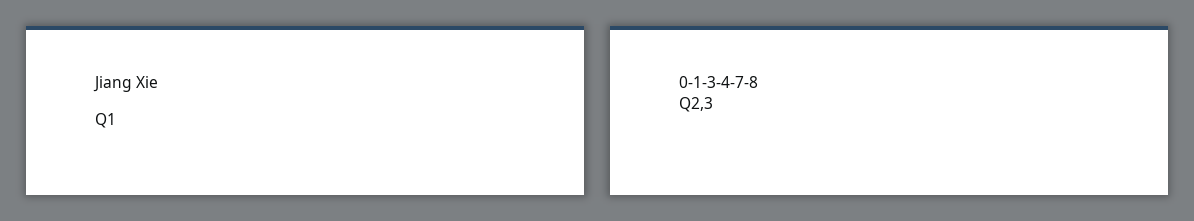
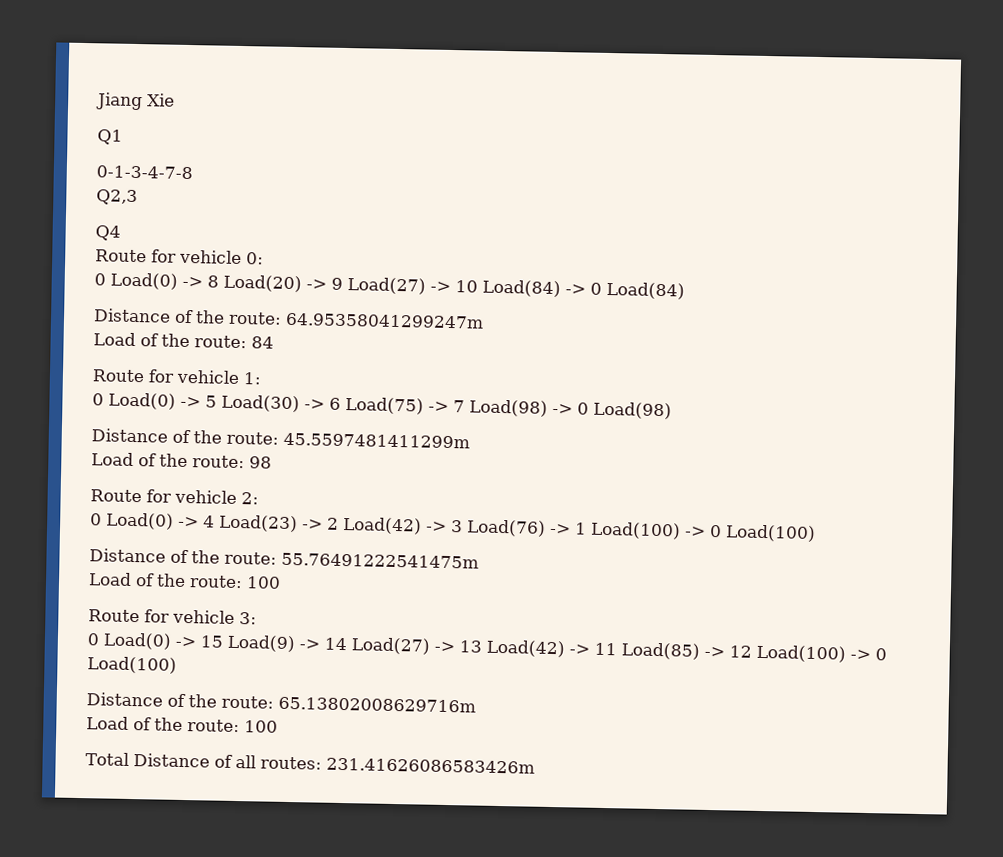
+ Q4
+ Route for vehicle 0:
+ 0 Load(0) -> 8 Load(20) -> 9 Load(27) -> 10 Load(84) -> 0 Load(84)
+ Distance of the route: 64.95358041299247m
+ Load of the route: 84
+ Route for vehicle 1:
+ 0 Load(0) -> 5 Load(30) -> 6 Load(75) -> 7 Load(98) -> 0 Load(98)
+ Distance of the route: 45.5597481411299m
+ Load of the route: 98
+ Route for vehicle 2:
+ 0 Load(0) -> 4 Load(23) -> 2 Load(42) -> 3 Load(76) -> 1 Load(100) -> 0 Load(100)
+ Distance of the route: 55.76491222541475m
+ Load of the route: 100
+ Route for vehicle 3:
+ 0 Load(0) -> 15 Load(9) -> 14 Load(27) -> 13 Load(42) -> 11 Load(85) -> 12 Load(100) -> 0 Load(100)
+ Distance of the route: 65.13802008629716m
+ Load of the route: 100
+ Total Distance of all routes: 231.41626086583426m

